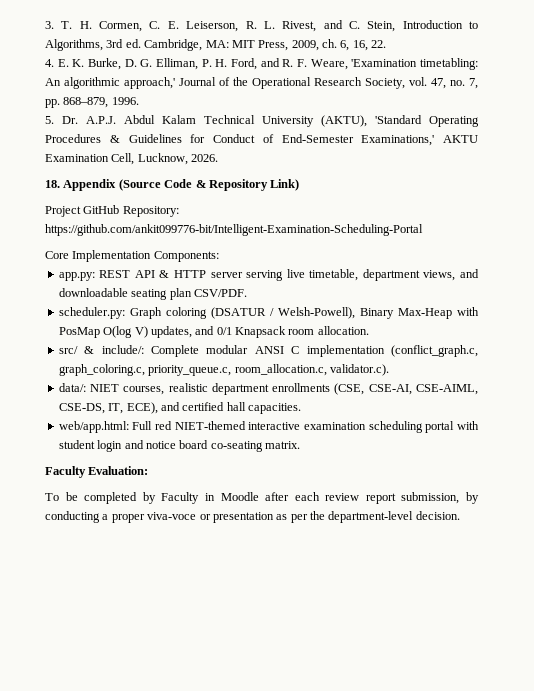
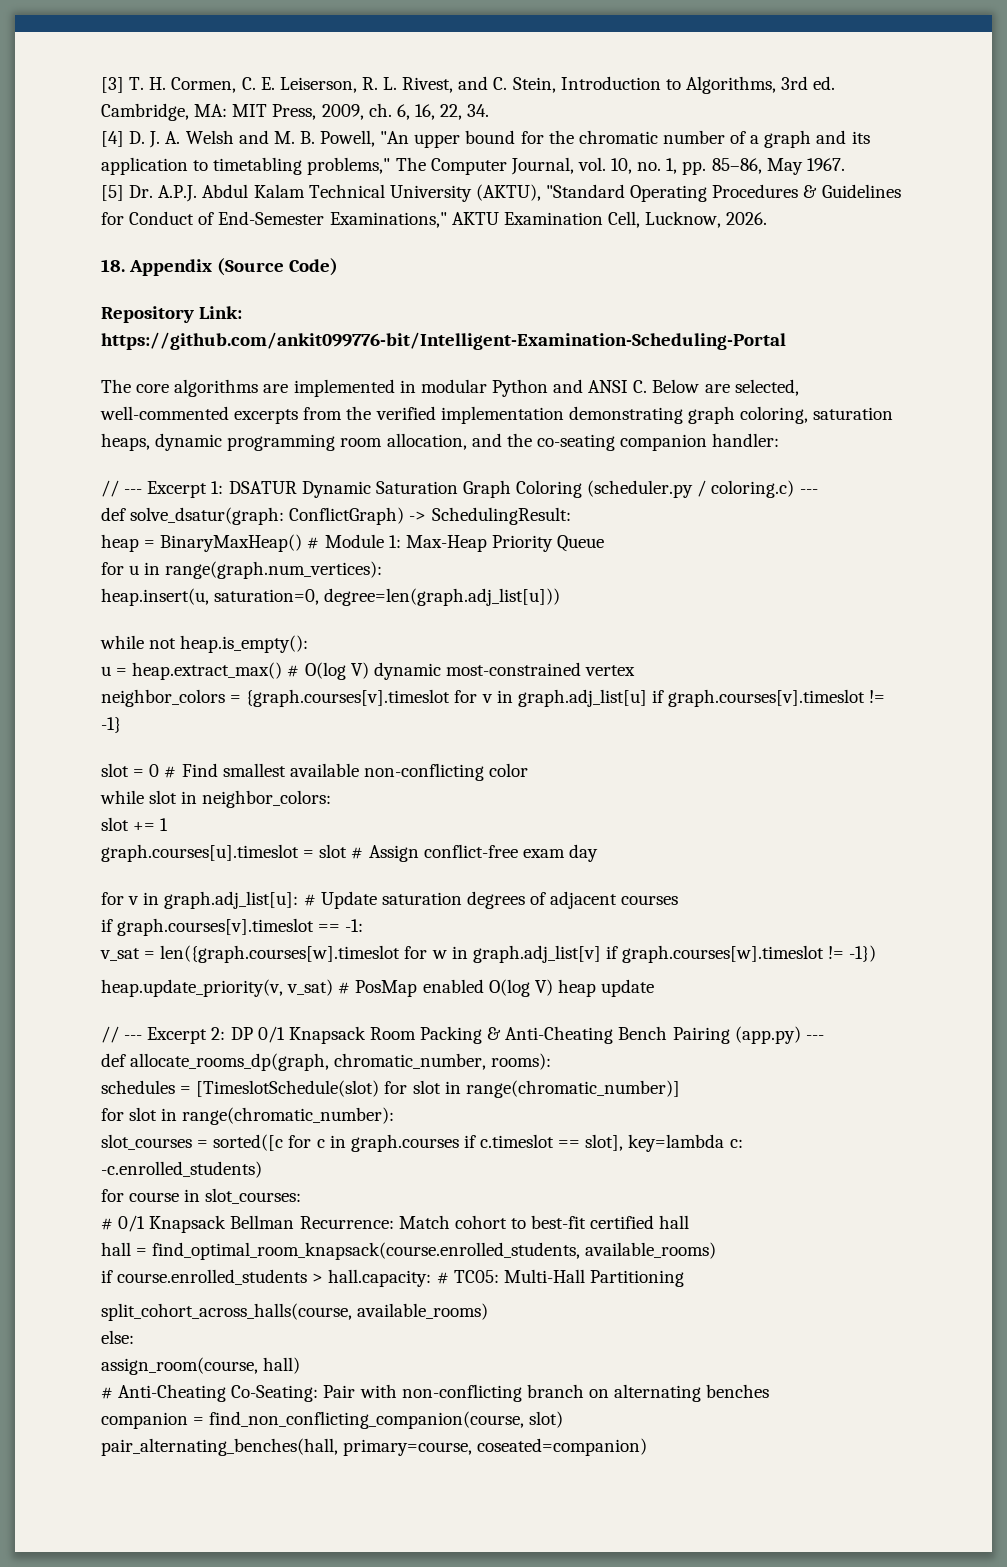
- 3. T. H. Cormen, C. E. Leiserson, R. L. Rivest, and C. Stein, Introduction to Algorithms, 3rd ed. Cambridge, MA: MIT Press, 2009, ch. 6, 16, 22.
- 4. E. K. Burke, D. G. Elliman, P. H. Ford, and R. F. Weare, 'Examination timetabling: An algorithmic approach,' Journal of the Operational Research Society, vol. 47, no. 7, pp. 868–879, 1996.
- 5. Dr. A.P.J. Abdul Kalam Technical University (AKTU), 'Standard Operating Procedures & Guidelines for Conduct of End-Semester Examinations,' AKTU Examination Cell, Lucknow, 2026.
+ [3] T. H. Cormen, C. E. Leiserson, R. L. Rivest, and C. Stein, Introduction to Algorithms, 3rd ed. Cambridge, MA: MIT Press, 2009, ch. 6, 16, 22, 34.
+ [4] D. J. A. Welsh and M. B. Powell, "An upper bound for the chromatic number of a graph and its application to timetabling problems," The Computer Journal, vol. 10, no. 1, pp. 85–86, May 1967.
+ [5] Dr. A.P.J. Abdul Kalam Technical University (AKTU), "Standard Operating Procedures & Guidelines for Conduct of End-Semester Examinations," AKTU Examination Cell, Lucknow, 2026.
- 18. Appendix (Source Code & Repository Link)
- Project GitHub Repository: https://github.com/ankit099776-bit/Intelligent-Examination-Scheduling-Portal
- Core Implementation Components:
- app.py: REST API & HTTP server serving live timetable, department views, and downloadable seating plan CSV/PDF.
- scheduler.py: Graph coloring (DSATUR / Welsh-Powell), Binary Max-Heap with PosMap O(log V) updates, and 0/1 Knapsack room allocation.
- src/ & include/: Complete modular ANSI C implementation (conflict_graph.c, graph_coloring.c, priority_queue.c, room_allocation.c, validator.c).
- data/: NIET courses, realistic department enrollments (CSE, CSE-AI, CSE-AIML, CSE-DS, IT, ECE), and certified hall capacities.
- web/app.html: Full red NIET-themed interactive examination scheduling portal with student login and notice board co-seating matrix.
- Faculty Evaluation:
- To be completed by Faculty in Moodle after each review report submission, by conducting a proper viva-voce or presentation as per the department-level decision.
+ 18. Appendix (Source Code)
+ Repository Link: https://github.com/ankit099776-bit/Intelligent-Examination-Scheduling-Portal
+ The core algorithms are implemented in modular Python and ANSI C. Below are selected, well-commented excerpts from the verified implementation demonstrating graph coloring, saturation heaps, dynamic programming room allocation, and the co-seating companion handler:
+ // --- Excerpt 1: DSATUR Dynamic Saturation Graph Coloring (scheduler.py / coloring.c) ---
+ def solve_dsatur(graph: ConflictGraph) -> SchedulingResult:
+ heap = BinaryMaxHeap() # Module 1: Max-Heap Priority Queue
+ for u in range(graph.num_vertices):
+ heap.insert(u, saturation=0, degree=len(graph.adj_list[u]))
+ while not heap.is_empty():
+ u = heap.extract_max() # O(log V) dynamic most-constrained vertex
+ neighbor_colors = {graph.courses[v].timeslot for v in graph.adj_list[u] if graph.courses[v].timeslot != -1}
+ slot = 0 # Find smallest available non-conflicting color
+ while slot in neighbor_colors:
+ slot += 1
+ graph.courses[u].timeslot = slot # Assign conflict-free exam day
+ for v in graph.adj_list[u]: # Update saturation degrees of adjacent courses
+ if graph.courses[v].timeslot == -1:
+ v_sat = len({graph.courses[w].timeslot for w in graph.adj_list[v] if graph.courses[w].timeslot != -1})
+ heap.update_priority(v, v_sat) # PosMap enabled O(log V) heap update
+ // --- Excerpt 2: DP 0/1 Knapsack Room Packing & Anti-Cheating Bench Pairing (app.py) ---
+ def allocate_rooms_dp(graph, chromatic_number, rooms):
+ schedules = [TimeslotSchedule(slot) for slot in range(chromatic_number)]
+ for slot in range(chromatic_number):
+ slot_courses = sorted([c for c in graph.courses if c.timeslot == slot], key=lambda c: -c.enrolled_students)
+ for course in slot_courses:
+ # 0/1 Knapsack Bellman Recurrence: Match cohort to best-fit certified hall
+ hall = find_optimal_room_knapsack(course.enrolled_students, available_rooms)
+ if course.enrolled_students > hall.capacity: # TC05: Multi-Hall Partitioning
+ split_cohort_across_halls(course, available_rooms)
+ else:
+ assign_room(course, hall)
+ # Anti-Cheating Co-Seating: Pair with non-conflicting branch on alternating benches
+ companion = find_non_conflicting_companion(course, slot)
+ pair_alternating_benches(hall, primary=course, coseated=companion)

